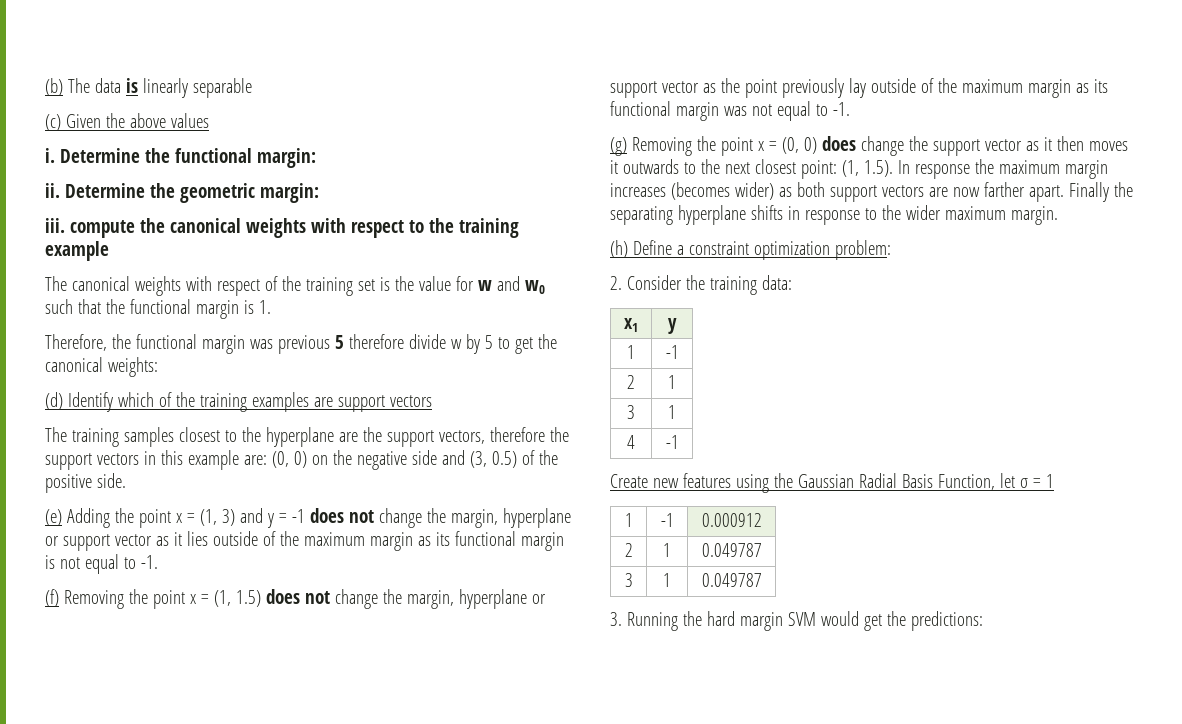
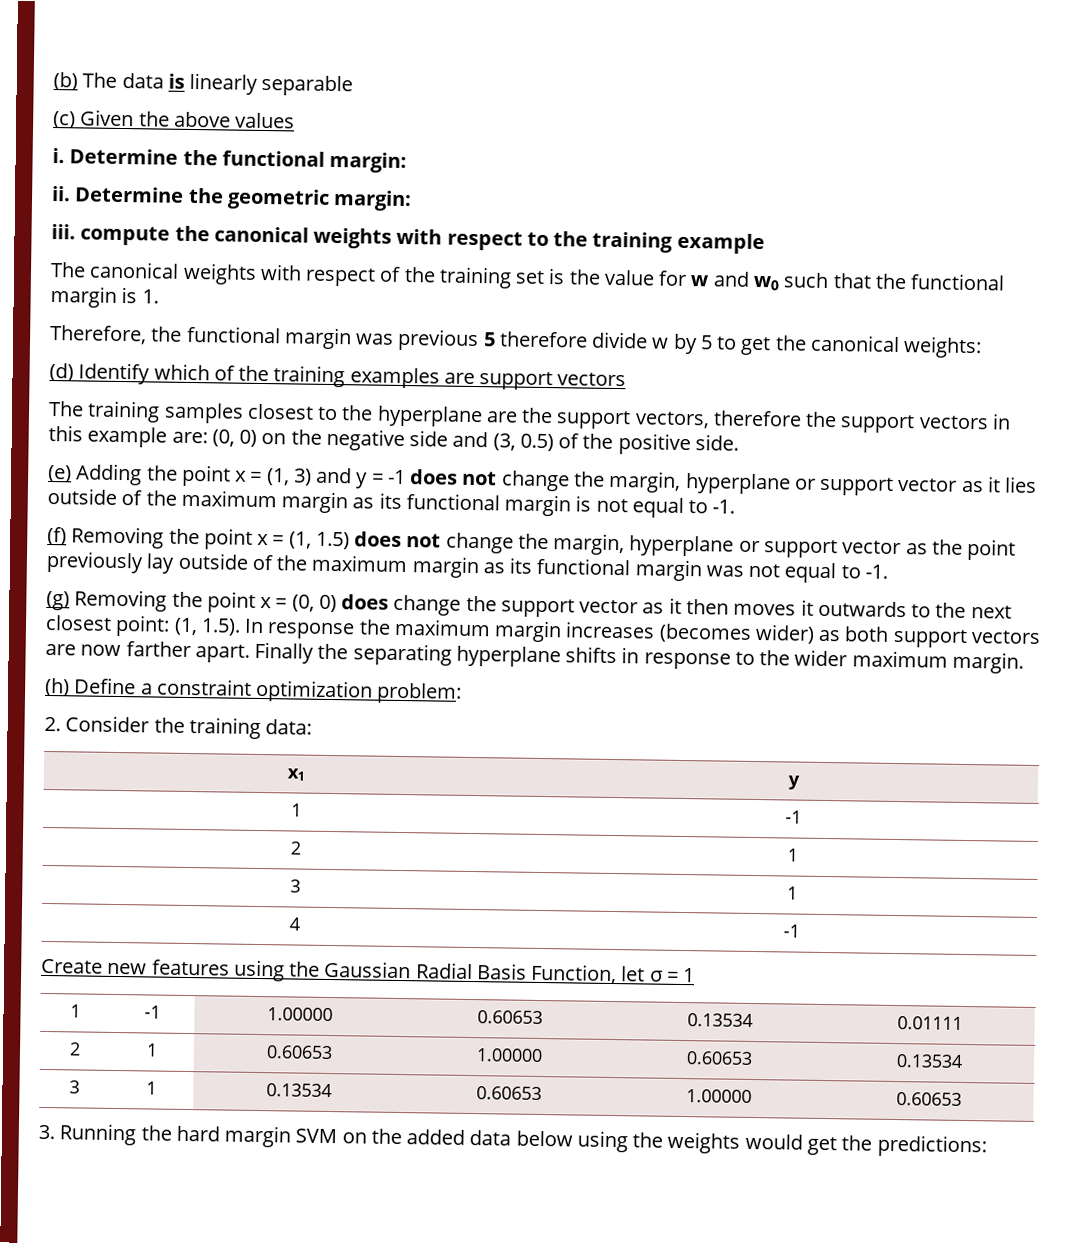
- 1 | -1 | 0.000912
- 2 | 1 | 0.049787
- 3 | 1 | 0.049787
+ 1 | -1 | 1.00000 | 0.60653 | 0.13534 | 0.01111
+ 2 | 1 | 0.60653 | 1.00000 | 0.60653 | 0.13534
+ 3 | 1 | 0.13534 | 0.60653 | 1.00000 | 0.60653
- 3. Running the hard margin SVM would get the predictions:
+ 3. Running the hard margin SVM on the added data below using the weights would get the predictions:

